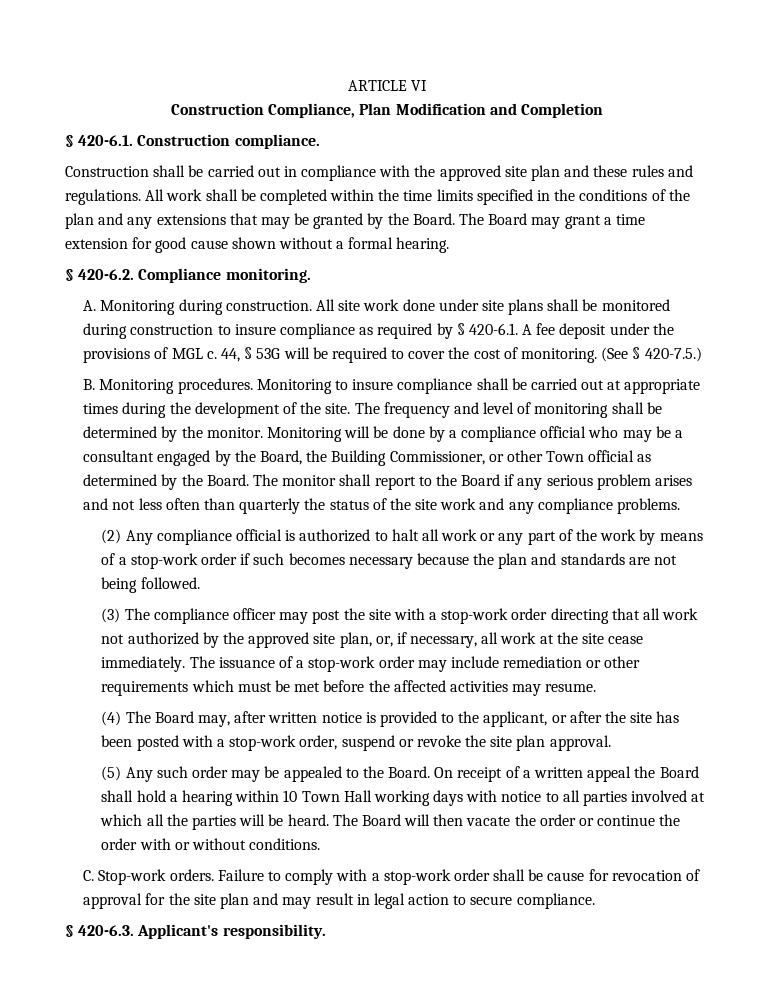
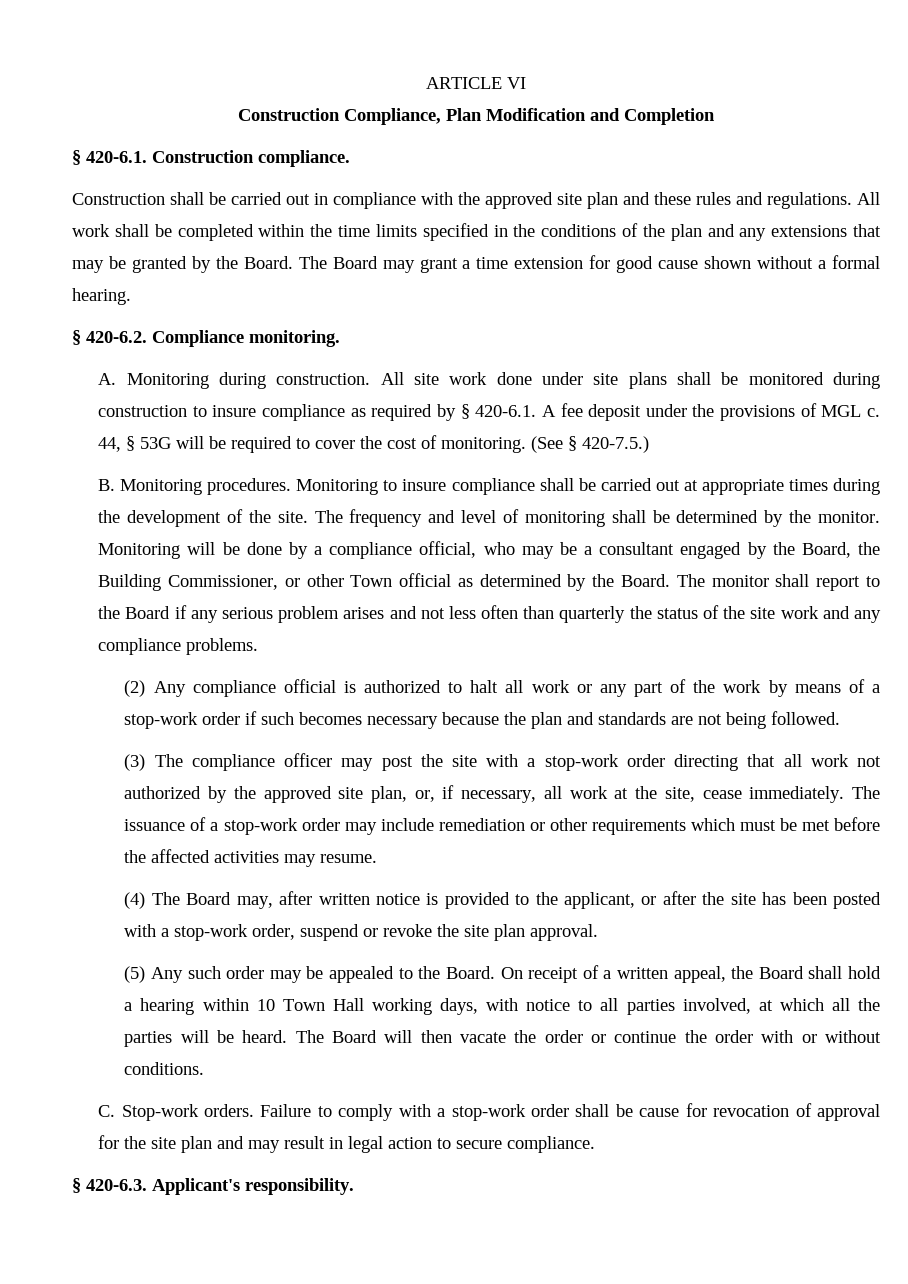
- Monitoring will be done by a compliance official who may be a consultant engaged by the Board, the Building Commissioner, or other Town official as determined by the Board.
+ Monitoring will be done by a compliance official, who may be a consultant engaged by the Board, the Building Commissioner, or other Town official as determined by the Board.
- (3) The compliance officer may post the site with a stop-work order directing that all work not authorized by the approved site plan, or, if necessary, all work at the site cease immediately.
+ (3) The compliance officer may post the site with a stop-work order directing that all work not authorized by the approved site plan, or, if necessary, all work at the site, cease immediately.
- On receipt of a written appeal the Board shall hold a hearing within 10 Town Hall working days with notice to all parties involved at which all the parties will be heard.
+ On receipt of a written appeal, the Board shall hold a hearing within 10 Town Hall working days, with notice to all parties involved, at which all the parties will be heard.

